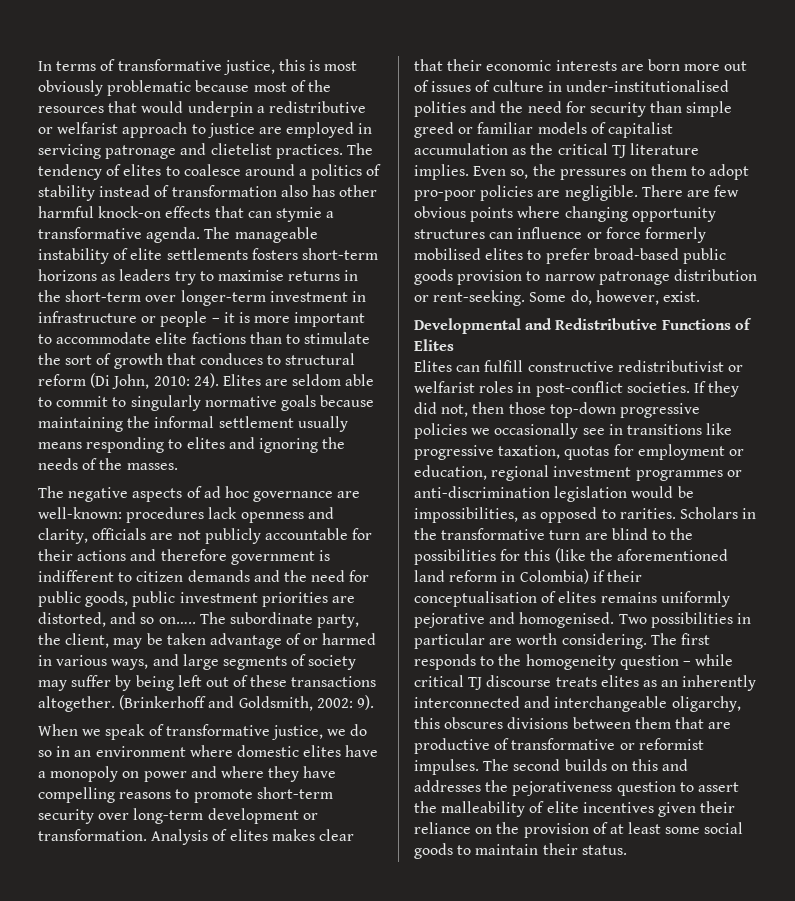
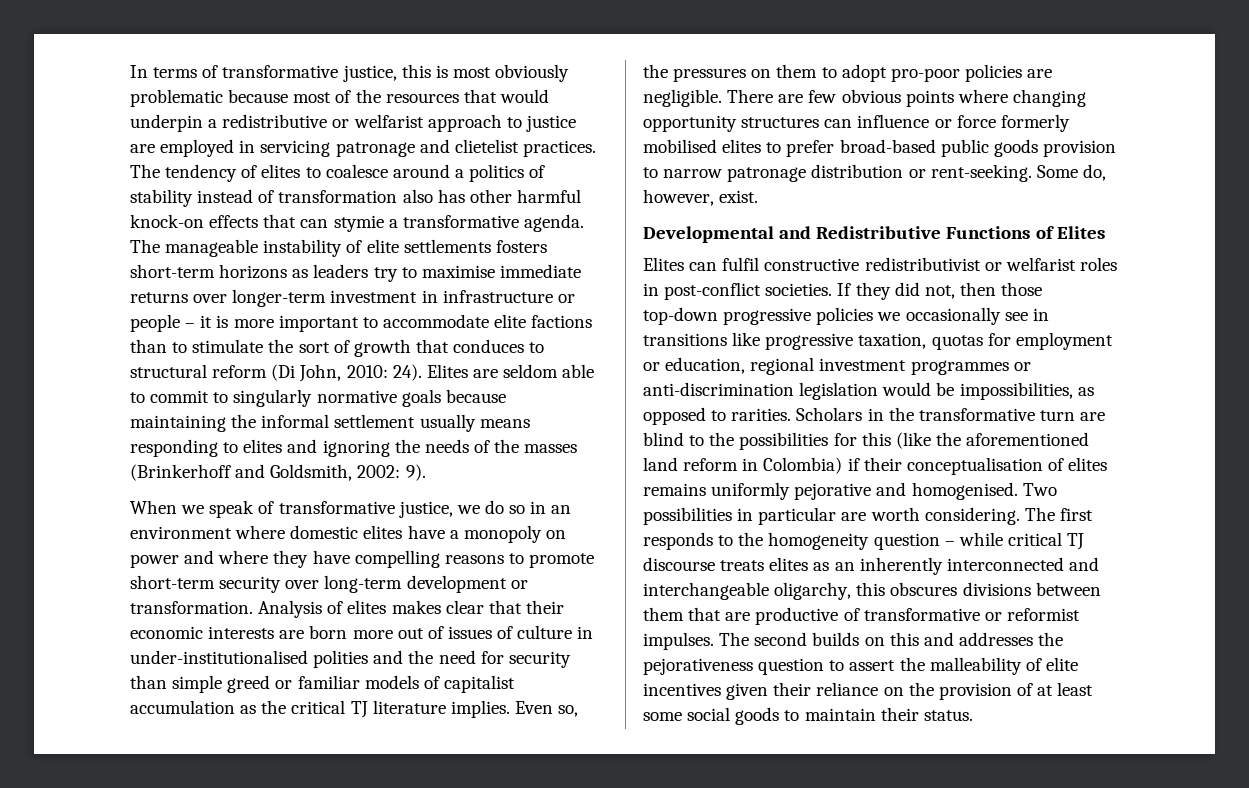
- The manageable instability of elite settlements fosters short-term horizons as leaders try to maximise returns in the short-term over longer-term investment in infrastructure or people – it is more important to accommodate elite factions than to stimulate the sort of growth that conduces to structural reform (Di John, 2010: 24).
+ The manageable instability of elite settlements fosters short-term horizons as leaders try to maximise immediate returns over longer-term investment in infrastructure or people – it is more important to accommodate elite factions than to stimulate the sort of growth that conduces to structural reform (Di John, 2010: 24).
- Elites are seldom able to commit to singularly normative goals because maintaining the informal settlement usually means responding to elites and ignoring the needs of the masses.
- The negative aspects of ad hoc governance are well-known: procedures lack openness and clarity, officials are not publicly accountable for their actions and therefore government is indifferent to citizen demands and the need for public goods, public investment priorities are distorted, and so on….. The subordinate party, the client, may be taken advantage of or harmed in various ways, and large segments of society may suffer by being left out of these transactions altogether. (Brinkerhoff and Goldsmith, 2002: 9).
+ Elites are seldom able to commit to singularly normative goals because maintaining the informal settlement usually means responding to elites and ignoring the needs of the masses (Brinkerhoff and Goldsmith, 2002: 9).
- Elites can fulfill constructive redistributivist or welfarist roles in post-conflict societies.
+ Elites can fulfil constructive redistributivist or welfarist roles in post-conflict societies.

